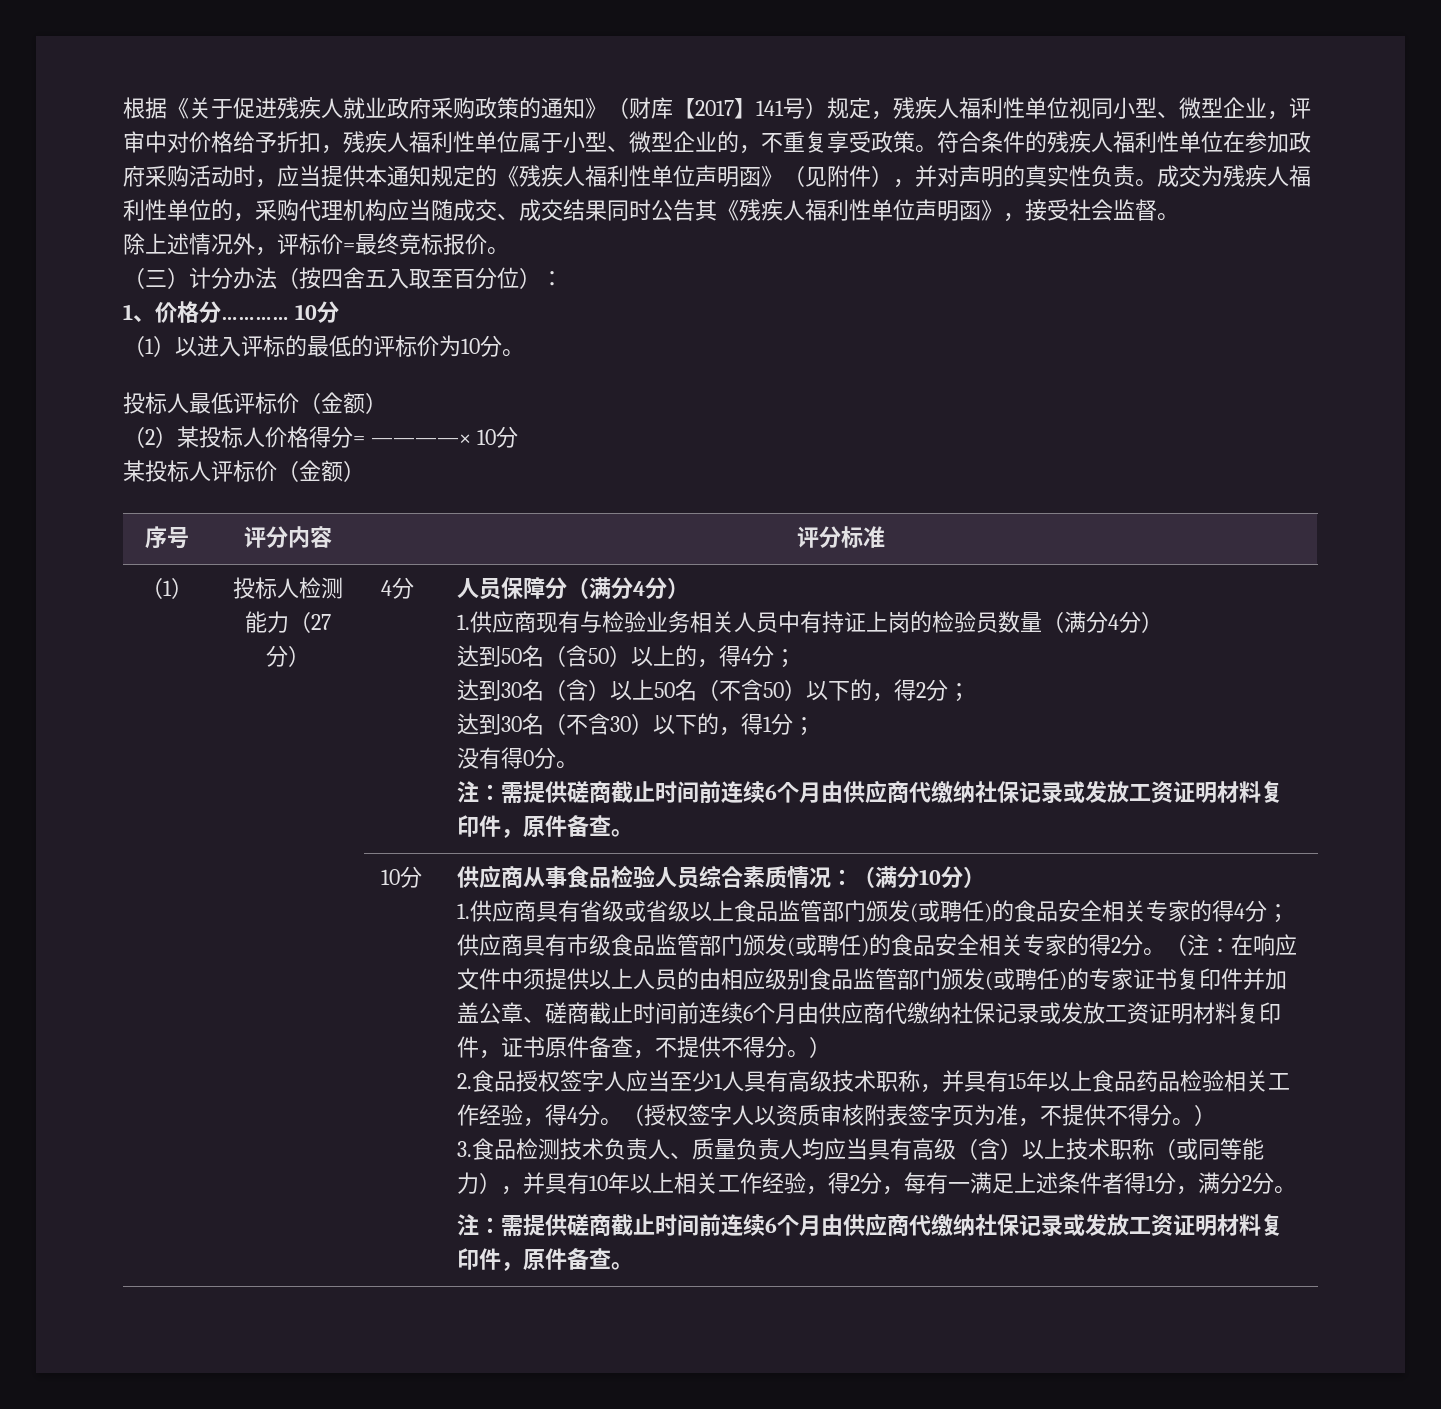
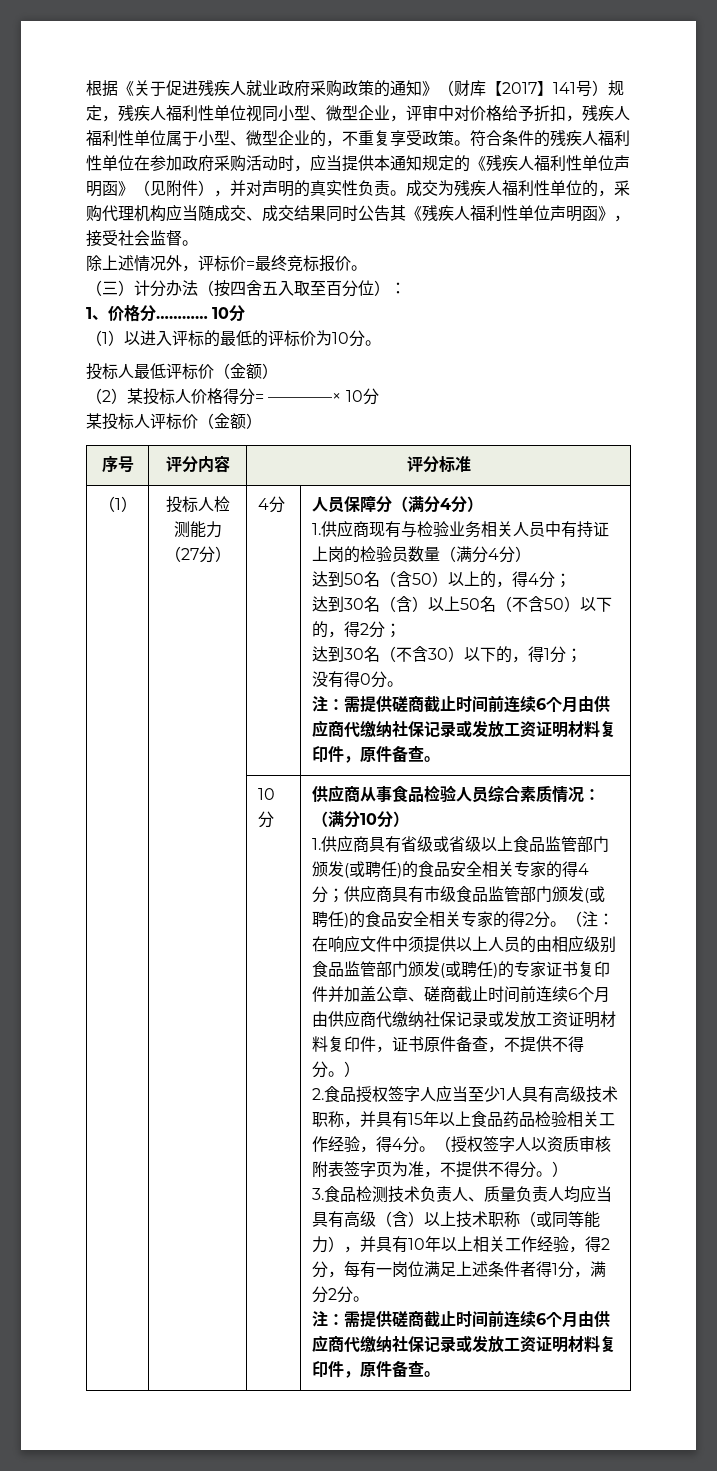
- 3.食品检测技术负责人、质量负责人均应当具有高级（含）以上技术职称（或同等能力），并具有10年以上相关工作经验，得2分，每有一满足上述条件者得1分，满分2分。
+ 3.食品检测技术负责人、质量负责人均应当具有高级（含）以上技术职称（或同等能力），并具有10年以上相关工作经验，得2分，每有一岗位满足上述条件者得1分，满分2分。

